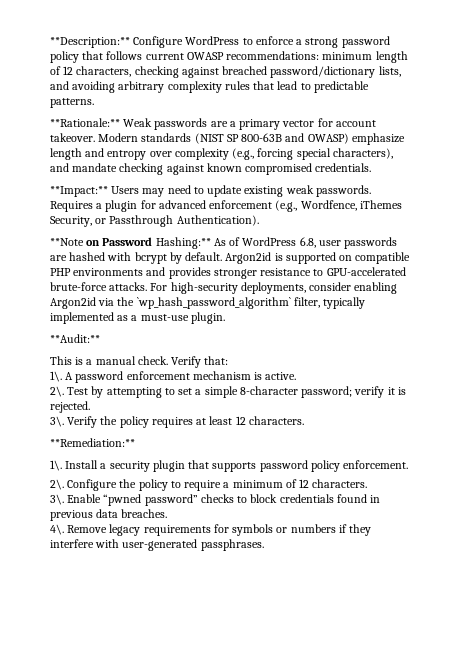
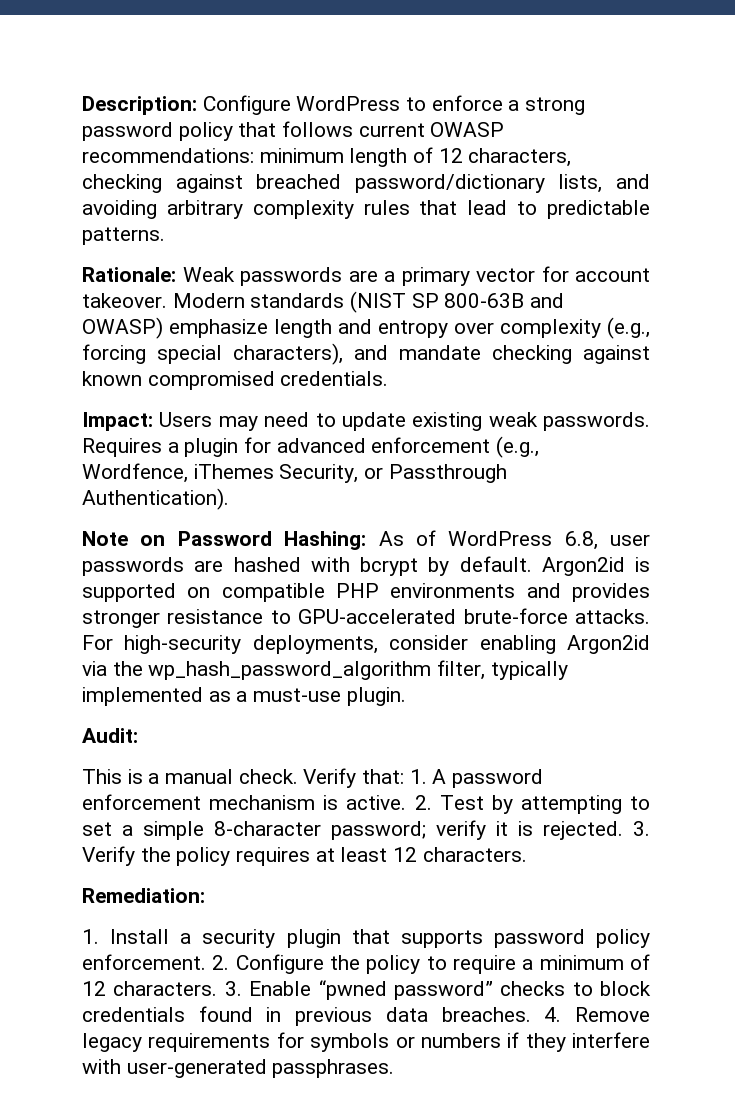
- **Description:** Configure WordPress to enforce a strong password policy that follows current OWASP recommendations: minimum length of 12 characters, checking against breached password/dictionary lists, and avoiding arbitrary complexity rules that lead to predictable patterns.
+ Description: Configure WordPress to enforce a strong password policy that follows current OWASP recommendations: minimum length of 12 characters, checking against breached password/dictionary lists, and avoiding arbitrary complexity rules that lead to predictable patterns.
- **Rationale:** Weak passwords are a primary vector for account takeover.
+ Rationale: Weak passwords are a primary vector for account takeover.
- **Impact:** Users may need to update existing weak passwords.
+ Impact: Users may need to update existing weak passwords.
- **Note on Password Hashing:** As of WordPress 6.8, user passwords are hashed with bcrypt by default.
+ Note on Password Hashing: As of WordPress 6.8, user passwords are hashed with bcrypt by default.
- For high-security deployments, consider enabling Argon2id via the `wp_hash_password_algorithm` filter, typically implemented as a must-use plugin.
+ For high-security deployments, consider enabling Argon2id via the wp_hash_password_algorithm filter, typically implemented as a must-use plugin.
- **Audit:**
+ Audit:
- Verify that:
- 1\. A password enforcement mechanism is active.
- 2\. Test by attempting to set a simple 8-character password; verify it is rejected.
- 3\. Verify the policy requires at least 12 characters.
+ Verify that: 1. A password enforcement mechanism is active. 2. Test by attempting to set a simple 8-character password; verify it is rejected. 3. Verify the policy requires at least 12 characters.
- **Remediation:**
- 1\. Install a security plugin that supports password policy enforcement.
- 2\. Configure the policy to require a minimum of 12 characters.
- 3\. Enable “pwned password” checks to block credentials found in previous data breaches.
- 4\. Remove legacy requirements for symbols or numbers if they interfere with user-generated passphrases.
+ Remediation:
+ 1. Install a security plugin that supports password policy enforcement. 2. Configure the policy to require a minimum of 12 characters. 3. Enable “pwned password” checks to block credentials found in previous data breaches. 4. Remove legacy requirements for symbols or numbers if they interfere with user-generated passphrases.

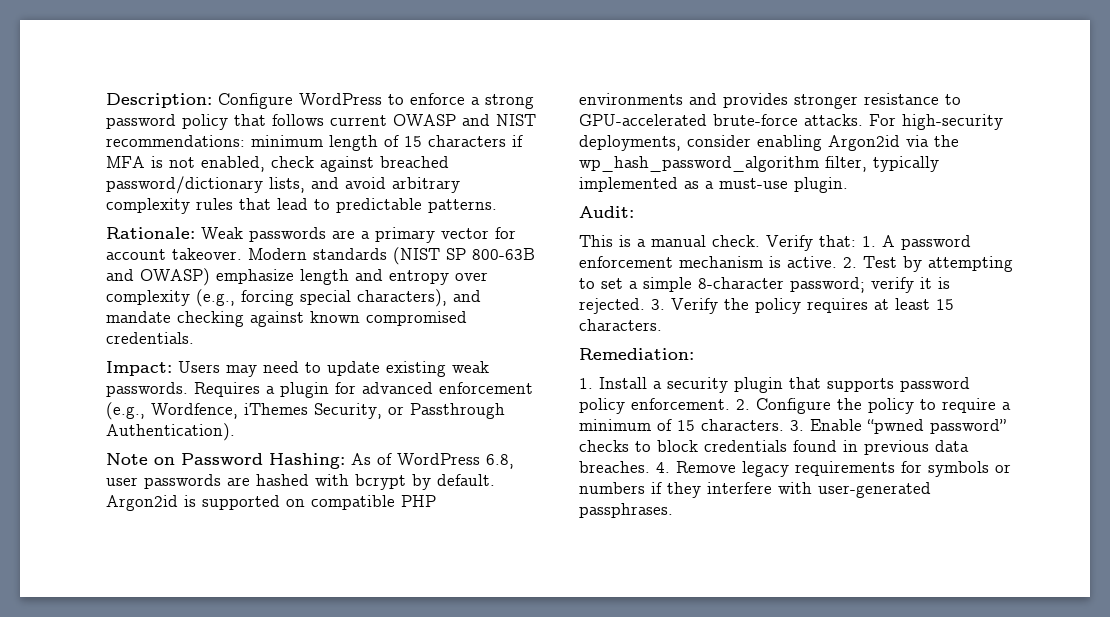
- Description: Configure WordPress to enforce a strong password policy that follows current OWASP recommendations: minimum length of 12 characters, checking against breached password/dictionary lists, and avoiding arbitrary complexity rules that lead to predictable patterns.
+ Description: Configure WordPress to enforce a strong password policy that follows current OWASP and NIST recommendations: minimum length of 15 characters if MFA is not enabled, check against breached password/dictionary lists, and avoid arbitrary complexity rules that lead to predictable patterns.
- 3. Verify the policy requires at least 12 characters.
+ 3. Verify the policy requires at least 15 characters.
- 2. Configure the policy to require a minimum of 12 characters.
+ 2. Configure the policy to require a minimum of 15 characters.

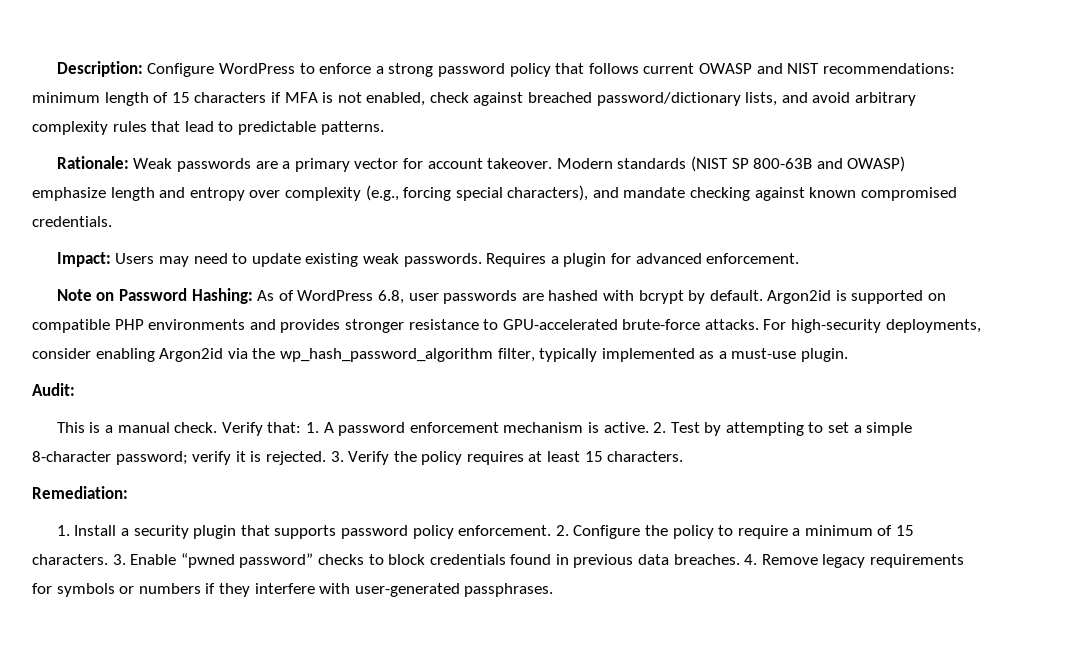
- Requires a plugin for advanced enforcement (e.g., Wordfence, iThemes Security, or Passthrough Authentication).
+ Requires a plugin for advanced enforcement.

